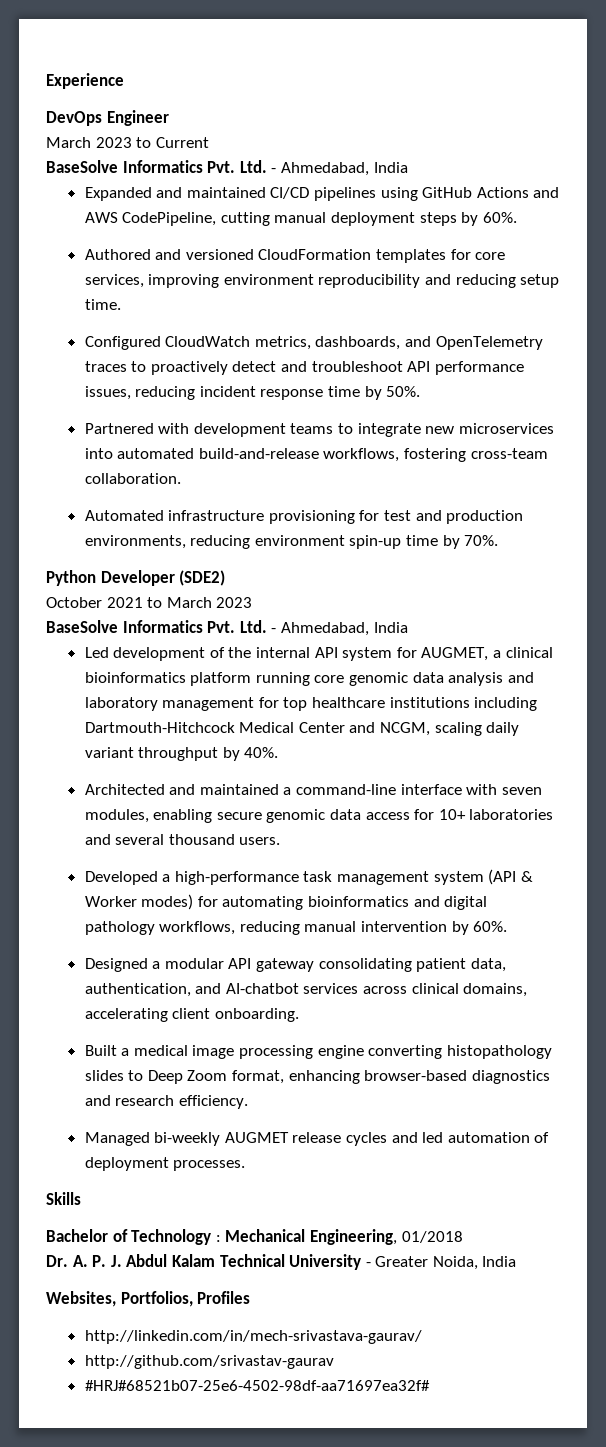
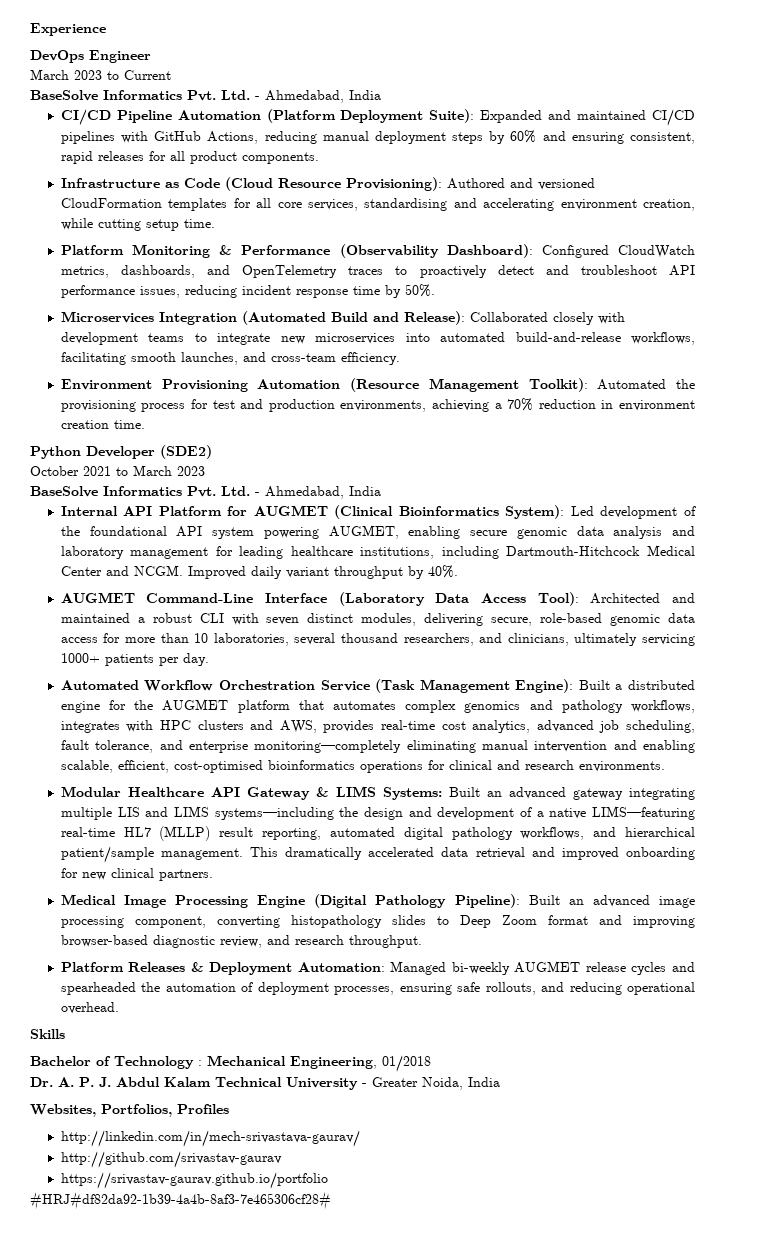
- Expanded and maintained CI/CD pipelines using GitHub Actions and AWS CodePipeline, cutting manual deployment steps by 60%.
- Authored and versioned CloudFormation templates for core services, improving environment reproducibility and reducing setup time.
- Configured CloudWatch metrics, dashboards, and OpenTelemetry traces to proactively detect and troubleshoot API performance issues, reducing incident response time by 50%.
+ CI/CD Pipeline Automation (Platform Deployment Suite): Expanded and maintained CI/CD pipelines with GitHub Actions, reducing manual deployment steps by 60% and ensuring consistent, rapid releases for all product components.
+ Infrastructure as Code (Cloud Resource Provisioning): Authored and versioned CloudFormation templates for all core services, standardising and accelerating environment creation, while cutting setup time.
+ Platform Monitoring & Performance (Observability Dashboard): Configured CloudWatch metrics, dashboards, and OpenTelemetry traces to proactively detect and troubleshoot API performance issues, reducing incident response time by 50%.
- Partnered with development teams to integrate new microservices into automated build-and-release workflows, fostering cross-team collaboration.
- Automated infrastructure provisioning for test and production environments, reducing environment spin-up time by 70%.
+ Microservices Integration (Automated Build and Release): Collaborated closely with development teams to integrate new microservices into automated build-and-release workflows, facilitating smooth launches, and cross-team efficiency.
+ Environment Provisioning Automation (Resource Management Toolkit): Automated the provisioning process for test and production environments, achieving a 70% reduction in environment creation time.
- Led development of the internal API system for AUGMET, a clinical bioinformatics platform running core genomic data analysis and laboratory management for top healthcare institutions including Dartmouth-Hitchcock Medical Center and NCGM, scaling daily variant throughput by 40%.
+ Internal API Platform for AUGMET (Clinical Bioinformatics System): Led development of the foundational API system powering AUGMET, enabling secure genomic data analysis and laboratory management for leading healthcare institutions, including Dartmouth-Hitchcock Medical Center and NCGM. Improved daily variant throughput by 40%.
- Architected and maintained a command-line interface with seven modules, enabling secure genomic data access for 10+ laboratories and several thousand users.
- Developed a high-performance task management system (API & Worker modes) for automating bioinformatics and digital pathology workflows, reducing manual intervention by 60%.
- Designed a modular API gateway consolidating patient data, authentication, and AI-chatbot services across clinical domains, accelerating client onboarding.
- Built a medical image processing engine converting histopathology slides to Deep Zoom format, enhancing browser-based diagnostics and research efficiency.
- Managed bi-weekly AUGMET release cycles and led automation of deployment processes.
+ AUGMET Command-Line Interface (Laboratory Data Access Tool): Architected and maintained a robust CLI with seven distinct modules, delivering secure, role-based genomic data access for more than 10 laboratories, several thousand researchers, and clinicians, ultimately servicing 1000+ patients per day.
+ Automated Workflow Orchestration Service (Task Management Engine): Built a distributed engine for the AUGMET platform that automates complex genomics and pathology workflows, integrates with HPC clusters and AWS, provides real-time cost analytics, advanced job scheduling, fault tolerance, and enterprise monitoring—completely eliminating manual intervention and enabling scalable, efficient, cost-optimised bioinformatics operations for clinical and research environments.
+ Modular Healthcare API Gateway & LIMS Systems: Built an advanced gateway integrating multiple LIS and LIMS systems—including the design and development of a native LIMS—featuring real-time HL7 (MLLP) result reporting, automated digital pathology workflows, and hierarchical patient/sample management. This dramatically accelerated data retrieval and improved onboarding for new clinical partners.
+ Medical Image Processing Engine (Digital Pathology Pipeline): Built an advanced image processing component, converting histopathology slides to Deep Zoom format and improving browser-based diagnostic review, and research throughput.
+ Platform Releases & Deployment Automation: Managed bi-weekly AUGMET release cycles and spearheaded the automation of deployment processes, ensuring safe rollouts, and reducing operational overhead.
- #HRJ#68521b07-25e6-4502-98df-aa71697ea32f#
+ https://srivastav-gaurav.github.io/portfolio
+ #HRJ#df82da92-1b39-4a4b-8af3-7e465306cf28#

